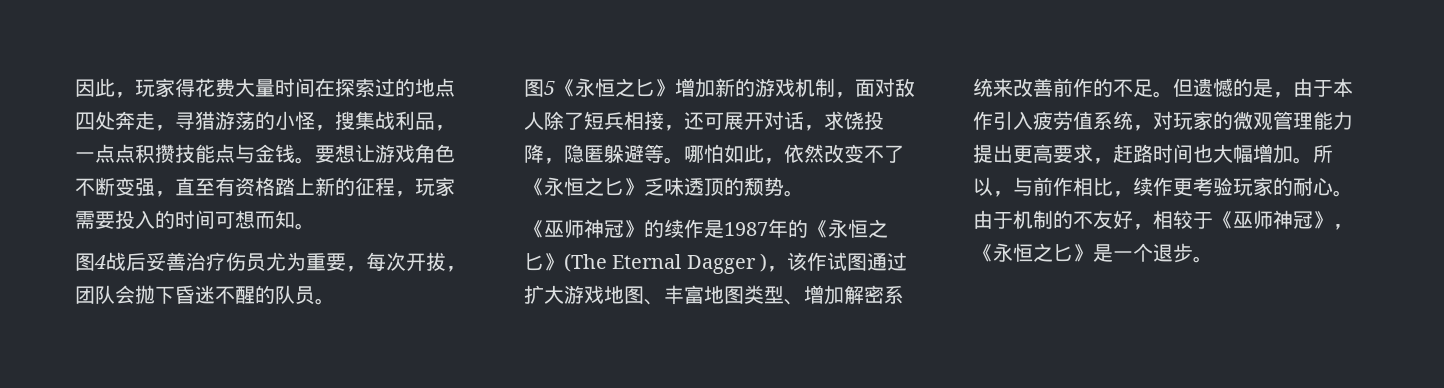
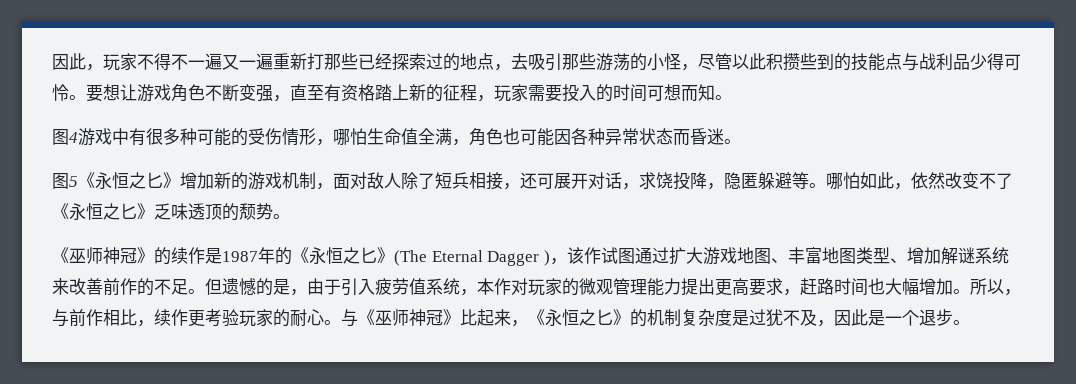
- 因此，玩家得花费大量时间在探索过的地点四处奔走，寻猎游荡的小怪，搜集战利品，一点点积攒技能点与金钱。
+ 因此，玩家不得不一遍又一遍重新打那些已经探索过的地点，去吸引那些游荡的小怪，尽管以此积攒些到的技能点与战利品少得可怜。
- 图4战后妥善治疗伤员尤为重要，每次开拔，团队会抛下昏迷不醒的队员。
+ 图4游戏中有很多种可能的受伤情形，哪怕生命值全满，角色也可能因各种异常状态而昏迷。
- 《巫师神冠》的续作是1987年的《永恒之匕》(The Eternal Dagger )，该作试图通过扩大游戏地图、丰富地图类型、增加解密系统来改善前作的不足。
+ 《巫师神冠》的续作是1987年的《永恒之匕》(The Eternal Dagger )，该作试图通过扩大游戏地图、丰富地图类型、增加解谜系统来改善前作的不足。
- 但遗憾的是，由于本作引入疲劳值系统，对玩家的微观管理能力提出更高要求，赶路时间也大幅增加。
+ 但遗憾的是，由于引入疲劳值系统，本作对玩家的微观管理能力提出更高要求，赶路时间也大幅增加。
- 由于机制的不友好，相较于《巫师神冠》，《永恒之匕》是一个退步。
+ 与《巫师神冠》比起来，《永恒之匕》的机制复杂度是过犹不及，因此是一个退步。

